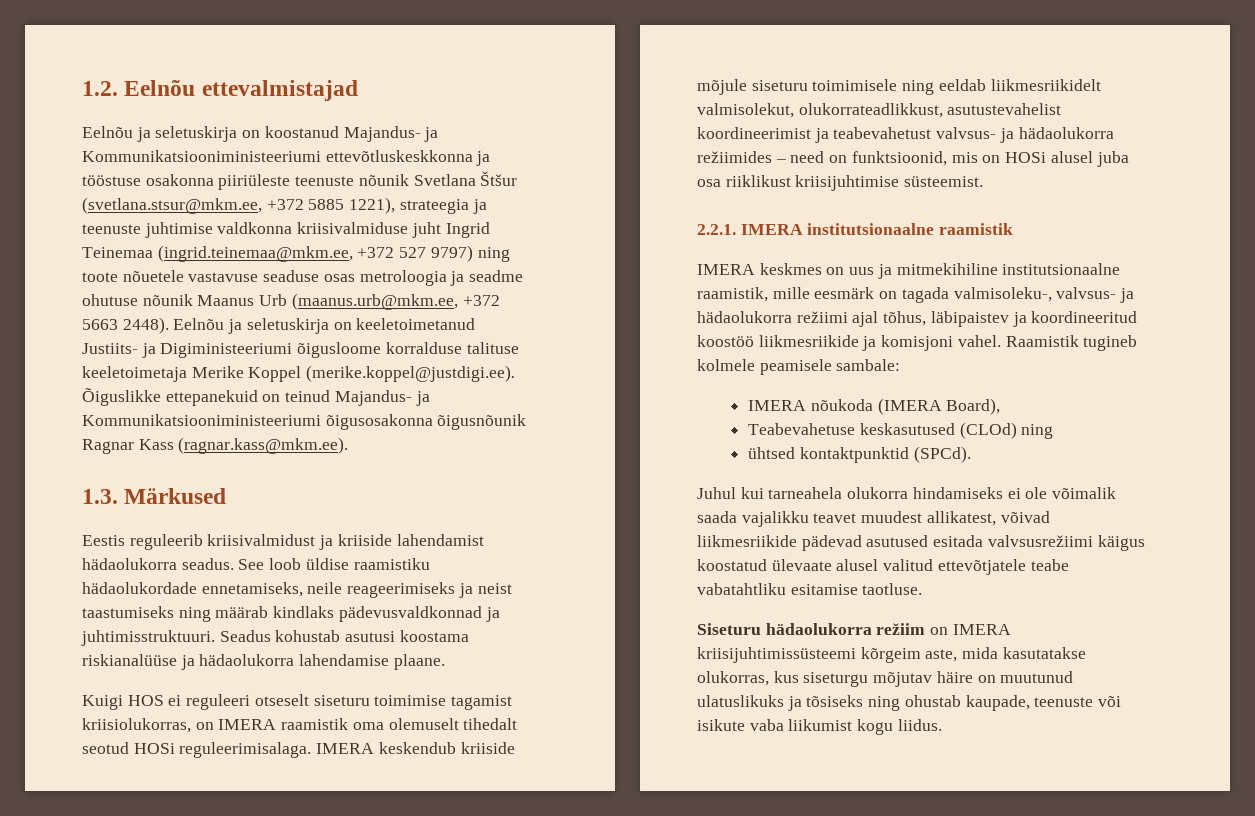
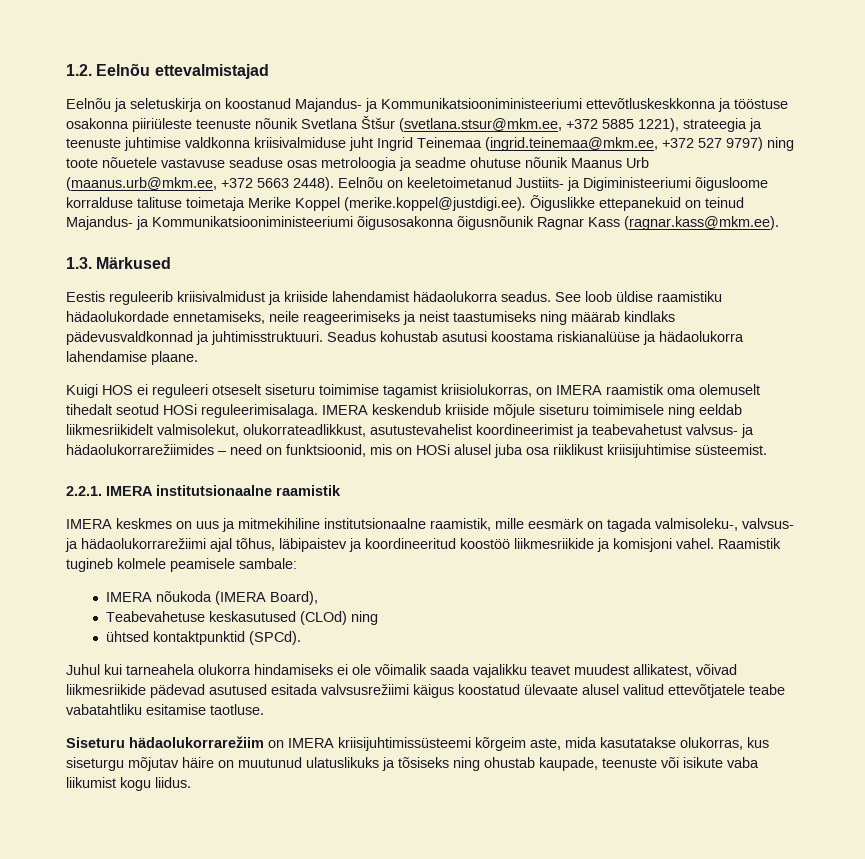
- Eelnõu ja seletuskirja on keeletoimetanud Justiits- ja Digiministeeriumi õigusloome korralduse talituse keeletoimetaja Merike Koppel (merike.koppel@justdigi.ee). Õiguslikke ettepanekuid on teinud Majandus- ja Kommunikatsiooniministeeriumi õigusosakonna õigusnõunik Ragnar Kass (ragnar.kass@mkm.ee).
+ Eelnõu on keeletoimetanud Justiits- ja Digiministeeriumi õigusloome korralduse talituse toimetaja Merike Koppel (merike.koppel@justdigi.ee). Õiguslikke ettepanekuid on teinud Majandus- ja Kommunikatsiooniministeeriumi õigusosakonna õigusnõunik Ragnar Kass (ragnar.kass@mkm.ee).
- IMERA keskendub kriiside mõjule siseturu toimimisele ning eeldab liikmesriikidelt valmisolekut, olukorrateadlikkust, asutustevahelist koordineerimist ja teabevahetust valvsus- ja hädaolukorra režiimides – need on funktsioonid, mis on HOSi alusel juba osa riiklikust kriisijuhtimise süsteemist.
+ IMERA keskendub kriiside mõjule siseturu toimimisele ning eeldab liikmesriikidelt valmisolekut, olukorrateadlikkust, asutustevahelist koordineerimist ja teabevahetust valvsus- ja hädaolukorrarežiimides – need on funktsioonid, mis on HOSi alusel juba osa riiklikust kriisijuhtimise süsteemist.
- IMERA keskmes on uus ja mitmekihiline institutsionaalne raamistik, mille eesmärk on tagada valmisoleku-, valvsus- ja hädaolukorra režiimi ajal tõhus, läbipaistev ja koordineeritud koostöö liikmesriikide ja komisjoni vahel.
+ IMERA keskmes on uus ja mitmekihiline institutsionaalne raamistik, mille eesmärk on tagada valmisoleku-, valvsus- ja hädaolukorrarežiimi ajal tõhus, läbipaistev ja koordineeritud koostöö liikmesriikide ja komisjoni vahel.
- Siseturu hädaolukorra režiim on IMERA kriisijuhtimissüsteemi kõrgeim aste, mida kasutatakse olukorras, kus siseturgu mõjutav häire on muutunud ulatuslikuks ja tõsiseks ning ohustab kaupade, teenuste või isikute vaba liikumist kogu liidus.
+ Siseturu hädaolukorrarežiim on IMERA kriisijuhtimissüsteemi kõrgeim aste, mida kasutatakse olukorras, kus siseturgu mõjutav häire on muutunud ulatuslikuks ja tõsiseks ning ohustab kaupade, teenuste või isikute vaba liikumist kogu liidus.

